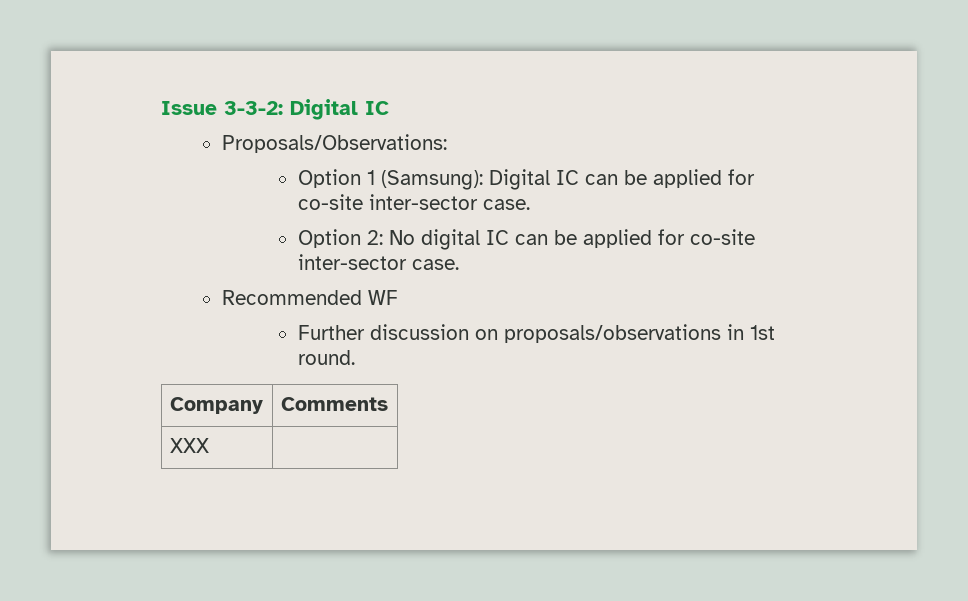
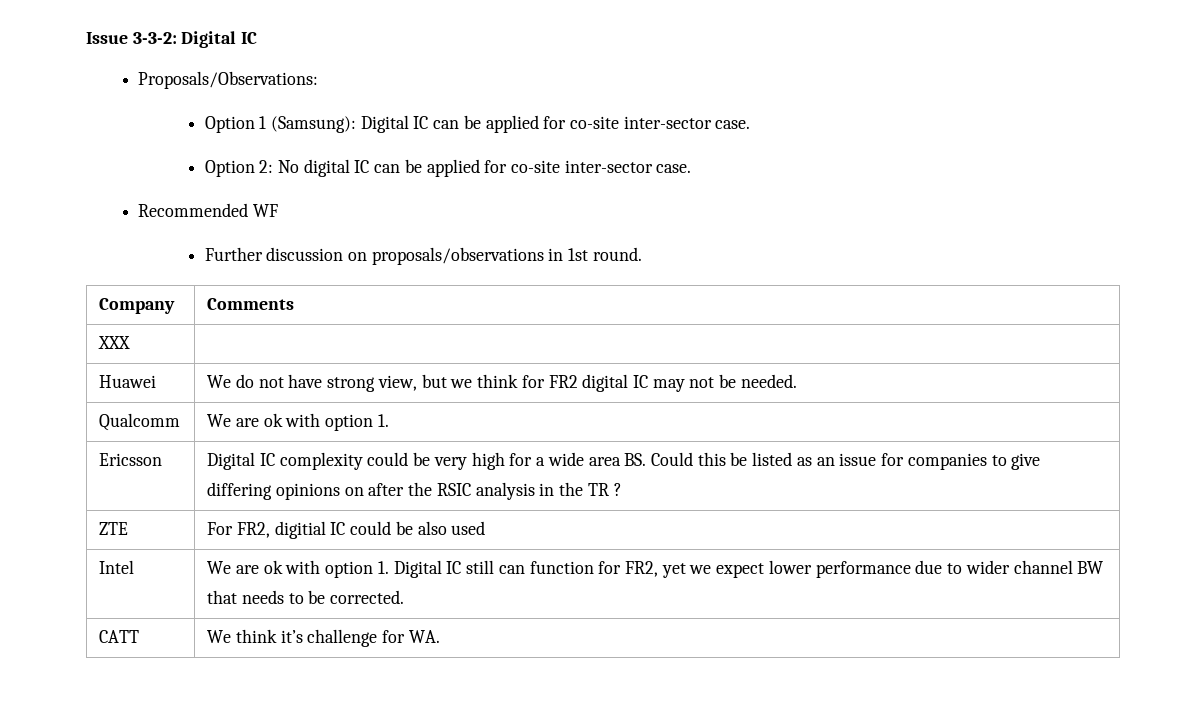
+ Huawei | We do not have strong view, but we think for FR2 digital IC may not be needed.
+ Qualcomm | We are ok with option 1.
+ Ericsson | Digital IC complexity could be very high for a wide area BS. Could this be listed as an issue for companies to give differing opinions on after the RSIC analysis in the TR ?
+ ZTE | For FR2, digitial IC could be also used
+ Intel | We are ok with option 1. Digital IC still can function for FR2, yet we expect lower performance due to wider channel BW that needs to be corrected.
+ CATT | We think it’s challenge for WA.

